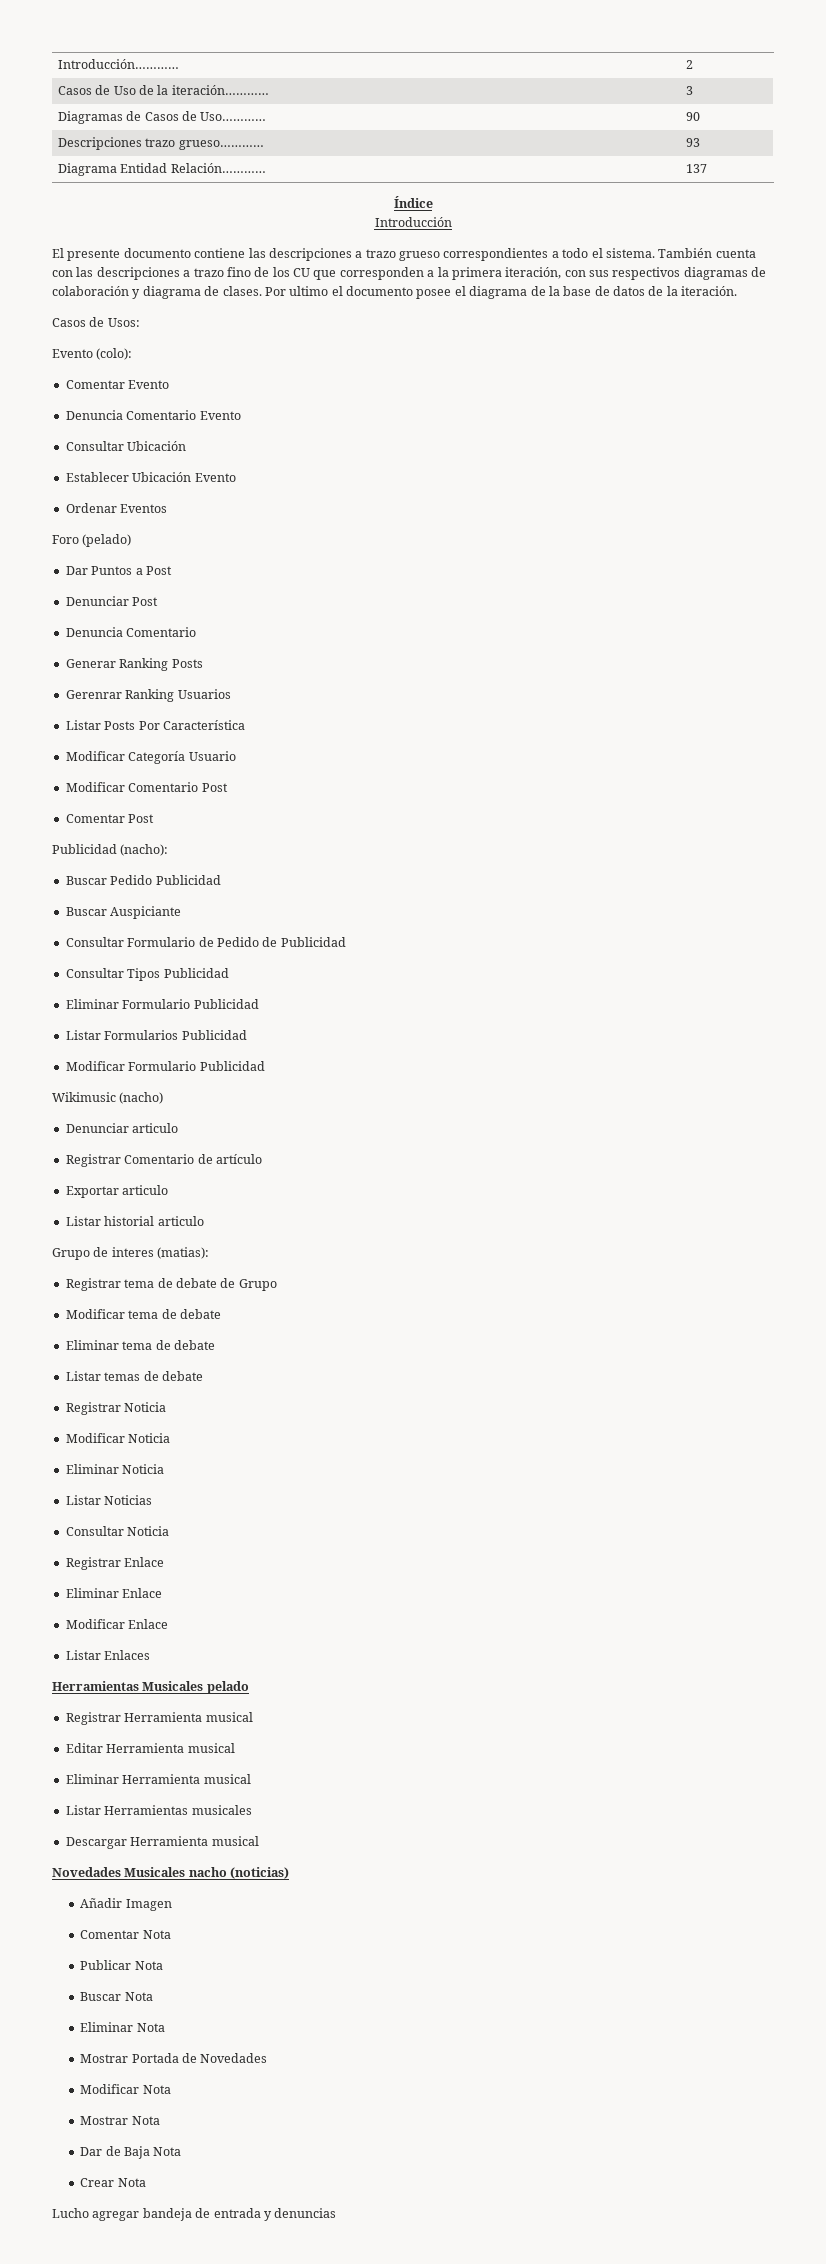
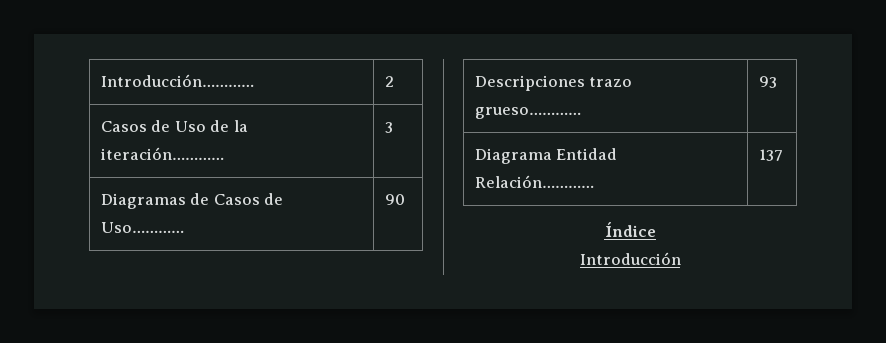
- El presente documento contiene las descripciones a trazo grueso correspondientes a todo el sistema. También cuenta con las descripciones a trazo fino de los CU que corresponden a la primera iteración, con sus respectivos diagramas de colaboración y diagrama de clases. Por ultimo el documento posee el diagrama de la base de datos de la iteración.
- Casos de Usos:
- Evento (colo):
- Comentar Evento
- Denuncia Comentario Evento
- Consultar Ubicación
- Establecer Ubicación Evento
- Ordenar Eventos
- Foro (pelado)
- Dar Puntos a Post
- Denunciar Post
- Denuncia Comentario
- Generar Ranking Posts
- Gerenrar Ranking Usuarios
- Listar Posts Por Característica
- Modificar Categoría Usuario
- Modificar Comentario Post
- Comentar Post
- Publicidad (nacho):
- Buscar Pedido Publicidad
- Buscar Auspiciante
- Consultar Formulario de Pedido de Publicidad
- Consultar Tipos Publicidad
- Eliminar Formulario Publicidad
- Listar Formularios Publicidad
- Modificar Formulario Publicidad
- Wikimusic (nacho)
- Denunciar articulo
- Registrar Comentario de artículo
- Exportar articulo
- Listar historial articulo
- Grupo de interes (matias):
- Registrar tema de debate de Grupo
- Modificar tema de debate
- Eliminar tema de debate
- Listar temas de debate
- Registrar Noticia
- Modificar Noticia
- Eliminar Noticia
- Listar Noticias
- Consultar Noticia
- Registrar Enlace
- Eliminar Enlace
- Modificar Enlace
- Listar Enlaces
- Herramientas Musicales pelado
- Registrar Herramienta musical
- Editar Herramienta musical
- Eliminar Herramienta musical
- Listar Herramientas musicales
- Descargar Herramienta musical
- Novedades Musicales nacho (noticias)
- Añadir Imagen
- Comentar Nota
- Publicar Nota
- Buscar Nota
- Eliminar Nota
- Mostrar Portada de Novedades
- Modificar Nota
- Mostrar Nota
- Dar de Baja Nota
- Crear Nota
- Lucho agregar bandeja de entrada y denuncias

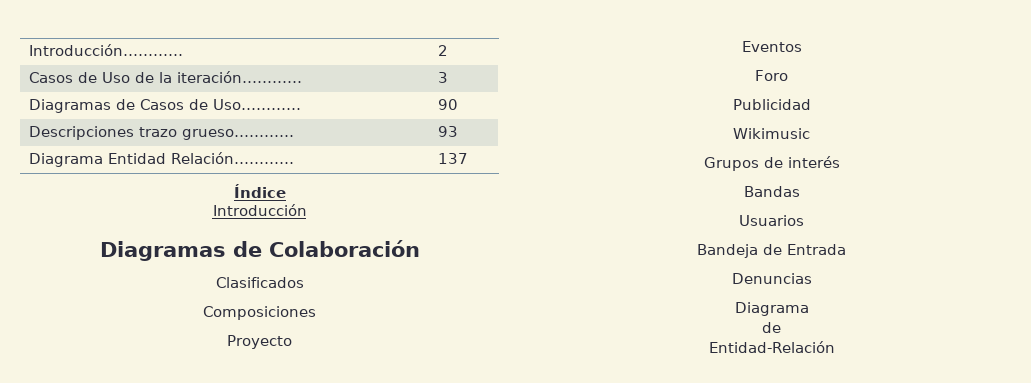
+ Diagramas de Colaboración
+ Clasificados
+ Composiciones
+ Proyecto
+ Eventos
+ Foro
+ Publicidad
+ Wikimusic
+ Grupos de interés
+ Bandas
+ Usuarios
+ Bandeja de Entrada
+ Denuncias
+ Diagrama
+ de
+ Entidad-Relación

